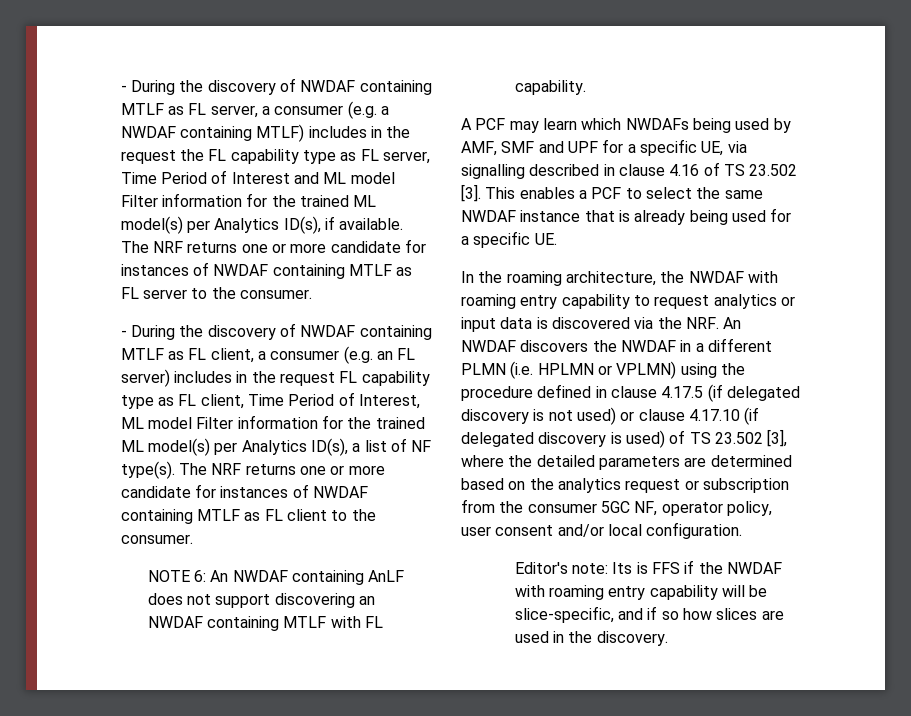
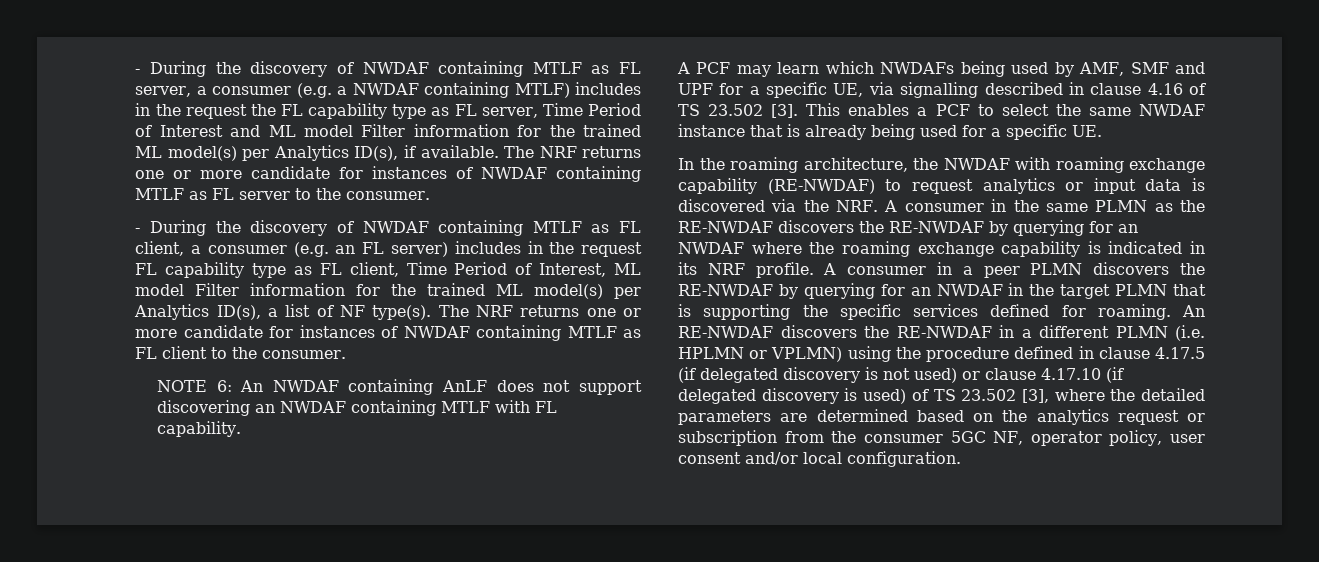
- In the roaming architecture, the NWDAF with roaming entry capability to request analytics or input data is discovered via the NRF. An NWDAF discovers the NWDAF in a different PLMN (i.e. HPLMN or VPLMN) using the procedure defined in clause 4.17.5 (if delegated discovery is not used) or clause 4.17.10 (if delegated discovery is used) of TS 23.502 [3], where the detailed parameters are determined based on the analytics request or subscription from the consumer 5GC NF, operator policy, user consent and/or local configuration.
+ In the roaming architecture, the NWDAF with roaming exchange capability (RE-NWDAF) to request analytics or input data is discovered via the NRF. A consumer in the same PLMN as the RE-NWDAF discovers the RE-NWDAF by querying for an NWDAF where the roaming exchange capability is indicated in its NRF profile. A consumer in a peer PLMN discovers the RE-NWDAF by querying for an NWDAF in the target PLMN that is supporting the specific services defined for roaming. An RE-NWDAF discovers the RE-NWDAF in a different PLMN (i.e. HPLMN or VPLMN) using the procedure defined in clause 4.17.5 (if delegated discovery is not used) or clause 4.17.10 (if delegated discovery is used) of TS 23.502 [3], where the detailed parameters are determined based on the analytics request or subscription from the consumer 5GC NF, operator policy, user consent and/or local configuration.
- Editor's note: Its is FFS if the NWDAF with roaming entry capability will be slice-specific, and if so how slices are used in the discovery.

